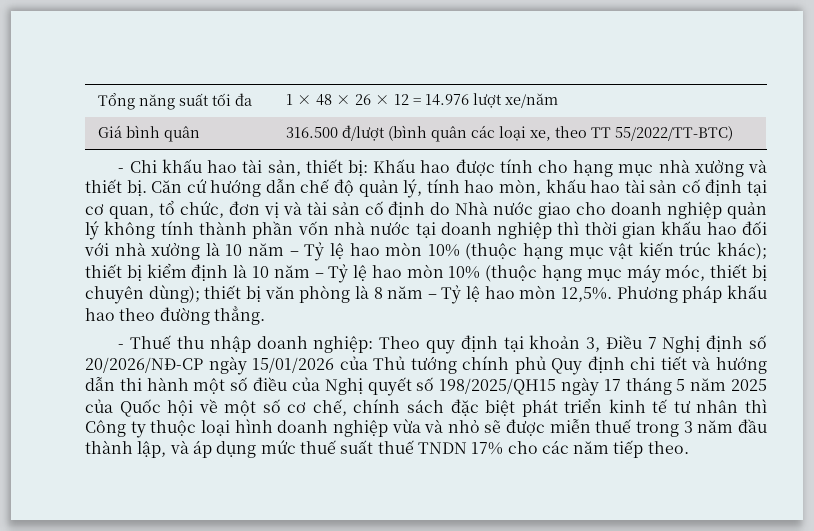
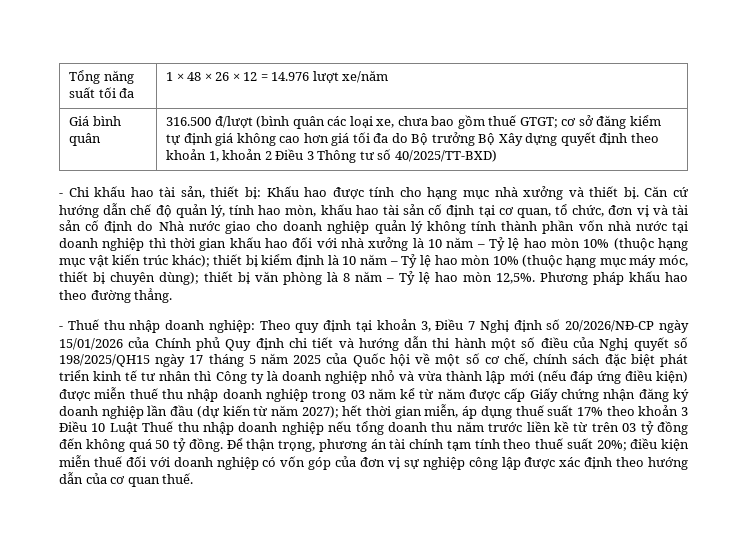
- 316.500 đ/lượt (bình quân các loại xe, theo TT 55/2022/TT-BTC)
+ 316.500 đ/lượt (bình quân các loại xe, chưa bao gồm thuế GTGT; cơ sở đăng kiểm tự định giá không cao hơn giá tối đa do Bộ trưởng Bộ Xây dựng quyết định theo khoản 1, khoản 2 Điều 3 Thông tư số 40/2025/TT-BXD)
- Theo quy định tại khoản 3, Điều 7 Nghị định số 20/2026/NĐ-CP ngày 15/01/2026 của Thủ tướng chính phủ Quy định chi tiết và hướng dẫn thi hành một số điều của Nghị quyết số 198/2025/QH15 ngày 17 tháng 5 năm 2025 của Quốc hội về một số cơ chế, chính sách đặc biệt phát triển kinh tế tư nhân thì Công ty thuộc loại hình doanh nghiệp vừa và nhỏ sẽ được miễn thuế trong 3 năm đầu thành lập, và áp dụng mức thuế suất thuế TNDN 17% cho các năm tiếp theo.
+ Theo quy định tại khoản 3, Điều 7 Nghị định số 20/2026/NĐ-CP ngày 15/01/2026 của Chính phủ Quy định chi tiết và hướng dẫn thi hành một số điều của Nghị quyết số 198/2025/QH15 ngày 17 tháng 5 năm 2025 của Quốc hội về một số cơ chế, chính sách đặc biệt phát triển kinh tế tư nhân thì Công ty là doanh nghiệp nhỏ và vừa thành lập mới (nếu đáp ứng điều kiện) được miễn thuế thu nhập doanh nghiệp trong 03 năm kể từ năm được cấp Giấy chứng nhận đăng ký doanh nghiệp lần đầu (dự kiến từ năm 2027); hết thời gian miễn, áp dụng thuế suất 17% theo khoản 3 Điều 10 Luật Thuế thu nhập doanh nghiệp nếu tổng doanh thu năm trước liền kề từ trên 03 tỷ đồng đến không quá 50 tỷ đồng. Để thận trọng, phương án tài chính tạm tính theo thuế suất 20%; điều kiện miễn thuế đối với doanh nghiệp có vốn góp của đơn vị sự nghiệp công lập được xác định theo hướng dẫn của cơ quan thuế.

